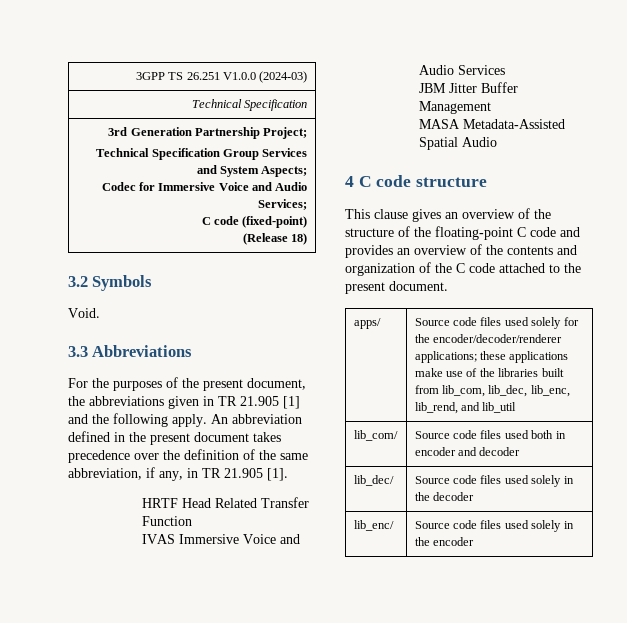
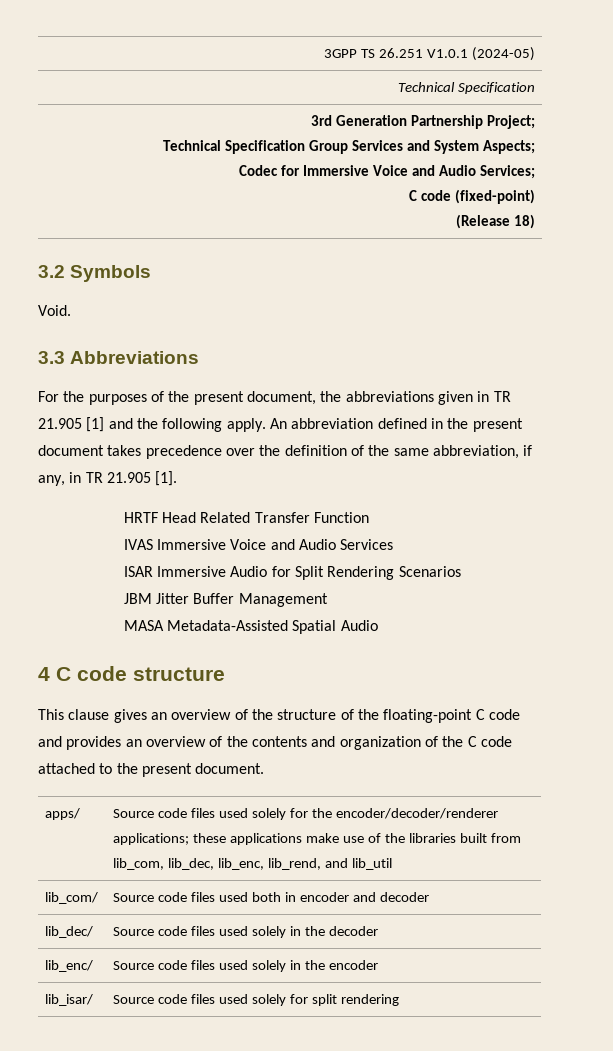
- 3GPP TS 26.251 V1.0.0 (2024-03)
+ 3GPP TS 26.251 V1.0.1 (2024-05)
+ ISAR Immersive Audio for Split Rendering Scenarios
+ lib_isar/ | Source code files used solely for split rendering

